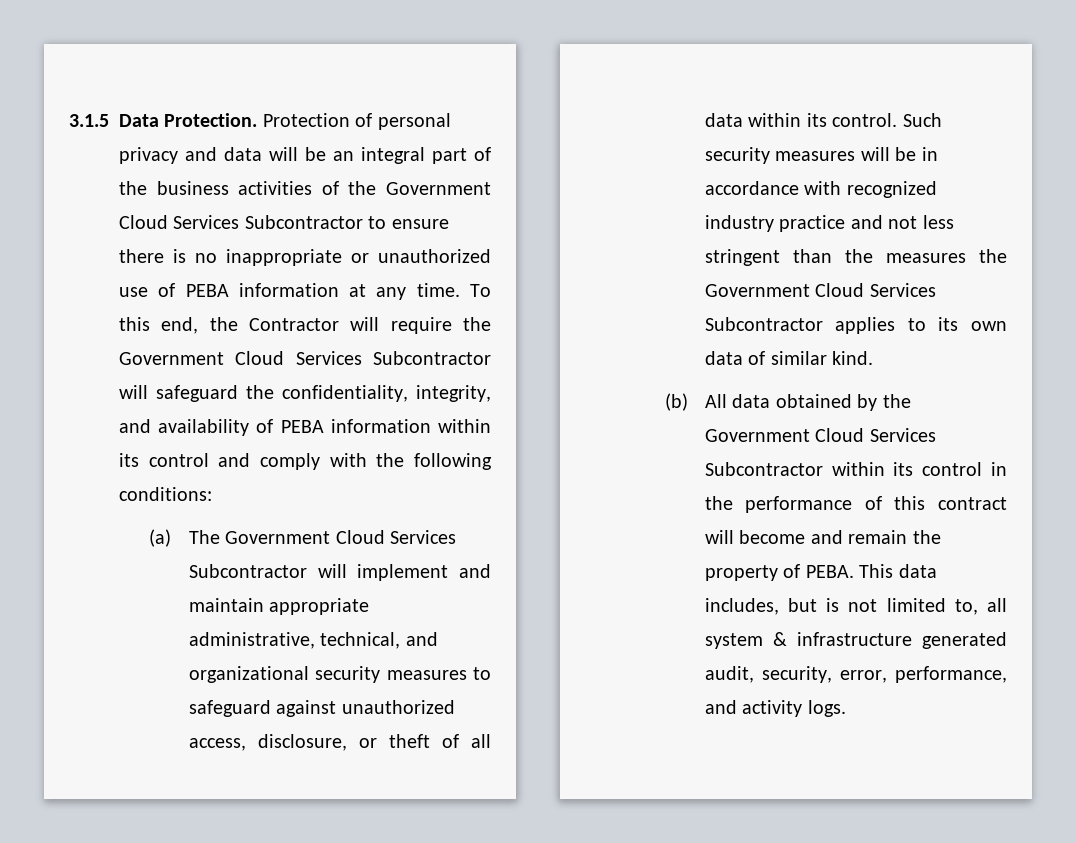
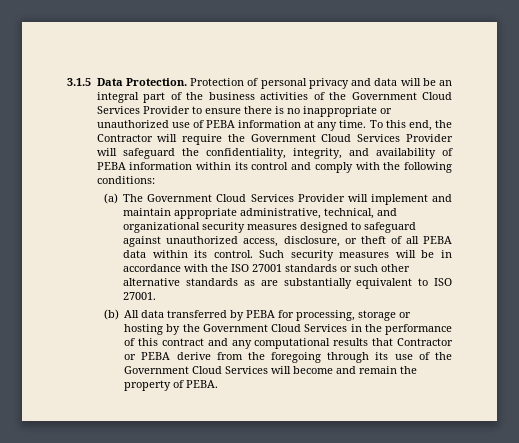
- Protection of personal privacy and data will be an integral part of the business activities of the Government Cloud Services Subcontractor to ensure there is no inappropriate or unauthorized use of PEBA information at any time.
+ Protection of personal privacy and data will be an integral part of the business activities of the Government Cloud Services Provider to ensure there is no inappropriate or unauthorized use of PEBA information at any time.
- To this end, the Contractor will require the Government Cloud Services Subcontractor will safeguard the confidentiality, integrity, and availability of PEBA information within its control and comply with the following conditions:
+ To this end, the Contractor will require the Government Cloud Services Provider will safeguard the confidentiality, integrity, and availability of PEBA information within its control and comply with the following conditions:
- (a) The Government Cloud Services Subcontractor will implement and maintain appropriate administrative, technical, and organizational security measures to safeguard against unauthorized access, disclosure, or theft of all data within its control.
+ (a) The Government Cloud Services Provider will implement and maintain appropriate administrative, technical, and organizational security measures designed to safeguard against unauthorized access, disclosure, or theft of all PEBA data within its control.
- Such security measures will be in accordance with recognized industry practice and not less stringent than the measures the Government Cloud Services Subcontractor applies to its own data of similar kind.
- (b) All data obtained by the Government Cloud Services Subcontractor within its control in the performance of this contract will become and remain the property of PEBA. This data includes, but is not limited to, all system & infrastructure generated audit, security, error, performance, and activity logs.
+ Such security measures will be in accordance with the ISO 27001 standards or such other alternative standards as are substantially equivalent to ISO 27001.
+ (b) All data transferred by PEBA for processing, storage or hosting by the Government Cloud Services in the performance of this contract and any computational results that Contractor or PEBA derive from the foregoing through its use of the Government Cloud Services will become and remain the property of PEBA.

